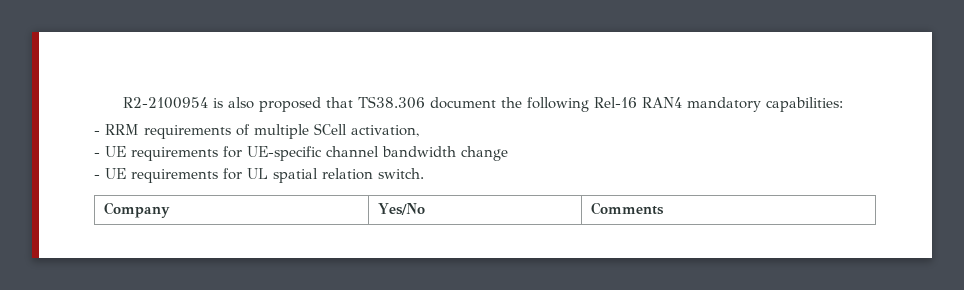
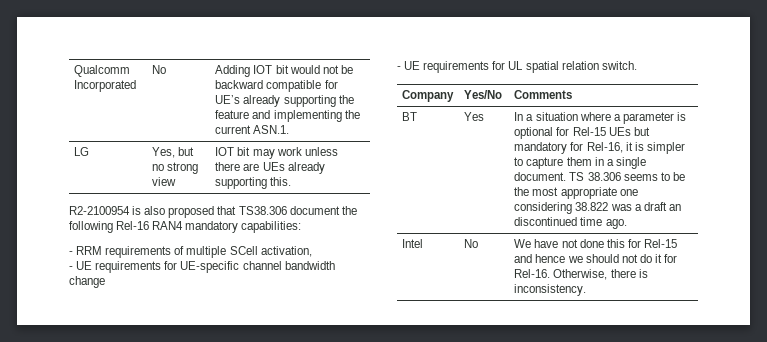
+ Qualcomm Incorporated | No | Adding IOT bit would not be backward compatible for UE’s already supporting the feature and implementing the current ASN.1.
+ LG | Yes, but no strong view | IOT bit may work unless there are UEs already supporting this.
+ BT | Yes | In a situation where a parameter is optional for Rel-15 UEs but mandatory for Rel-16, it is simpler to capture them in a single document. TS 38.306 seems to be the most appropriate one considering 38.822 was a draft an discontinued time ago.
+ Intel | No | We have not done this for Rel-15 and hence we should not do it for Rel-16. Otherwise, there is inconsistency.

